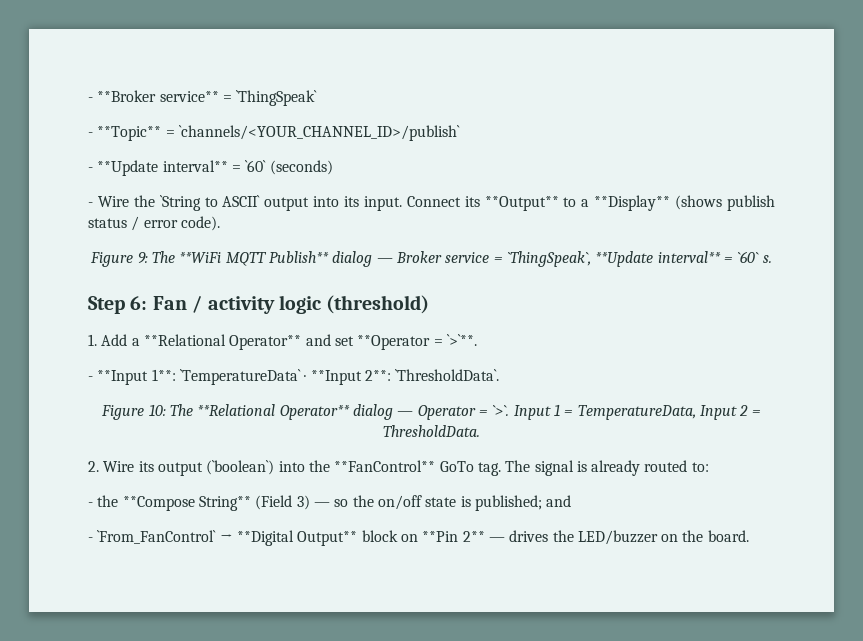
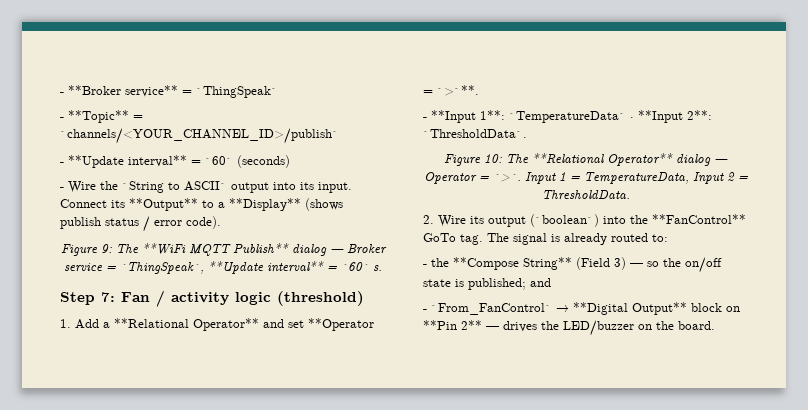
- Step 6: Fan / activity logic (threshold)
+ Step 7: Fan / activity logic (threshold)

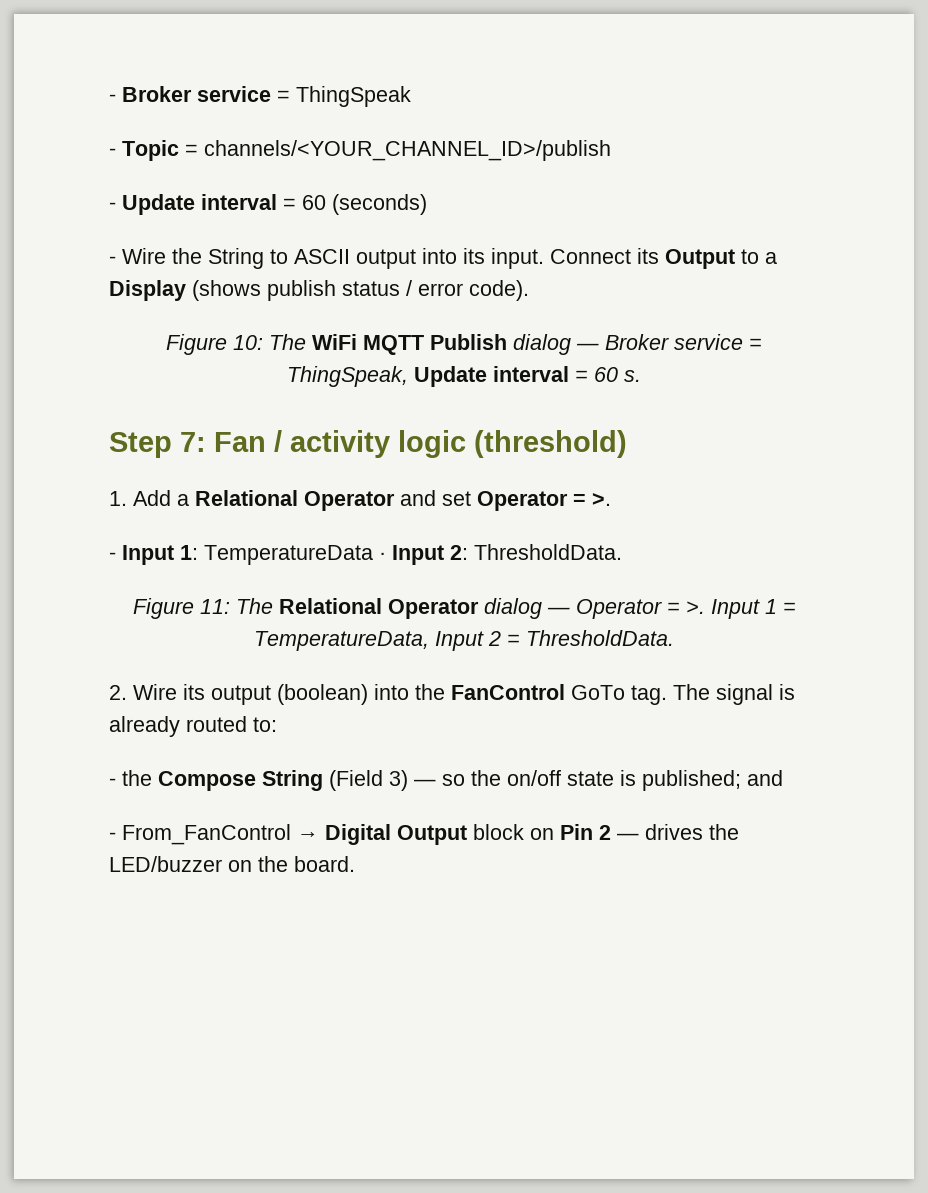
- - **Broker service** = `ThingSpeak`
- - **Topic** = `channels/<YOUR_CHANNEL_ID>/publish`
- - **Update interval** = `60` (seconds)
+ - Broker service = ThingSpeak
+ - Topic = channels/<YOUR_CHANNEL_ID>/publish
+ - Update interval = 60 (seconds)
- - Wire the `String to ASCII` output into its input.
+ - Wire the String to ASCII output into its input.
- Connect its **Output** to a **Display** (shows publish status / error code).
+ Connect its Output to a Display (shows publish status / error code).
- Figure 9: The **WiFi MQTT Publish** dialog — Broker service = `ThingSpeak`, **Update interval** = `60` s.
+ Figure 10: The WiFi MQTT Publish dialog — Broker service = ThingSpeak, Update interval = 60 s.
- 1. Add a **Relational Operator** and set **Operator = `>`**.
- - **Input 1**: `TemperatureData` · **Input 2**: `ThresholdData`.
- Figure 10: The **Relational Operator** dialog — Operator = `>`.
+ 1. Add a Relational Operator and set Operator = >.
+ - Input 1: TemperatureData · Input 2: ThresholdData.
+ Figure 11: The Relational Operator dialog — Operator = >.
- 2. Wire its output (`boolean`) into the **FanControl** GoTo tag.
+ 2. Wire its output (boolean) into the FanControl GoTo tag.
- - the **Compose String** (Field 3) — so the on/off state is published; and
+ - the Compose String (Field 3) — so the on/off state is published; and
- - `From_FanControl` → **Digital Output** block on **Pin 2** — drives the LED/buzzer on the board.
+ - From_FanControl → Digital Output block on Pin 2 — drives the LED/buzzer on the board.

